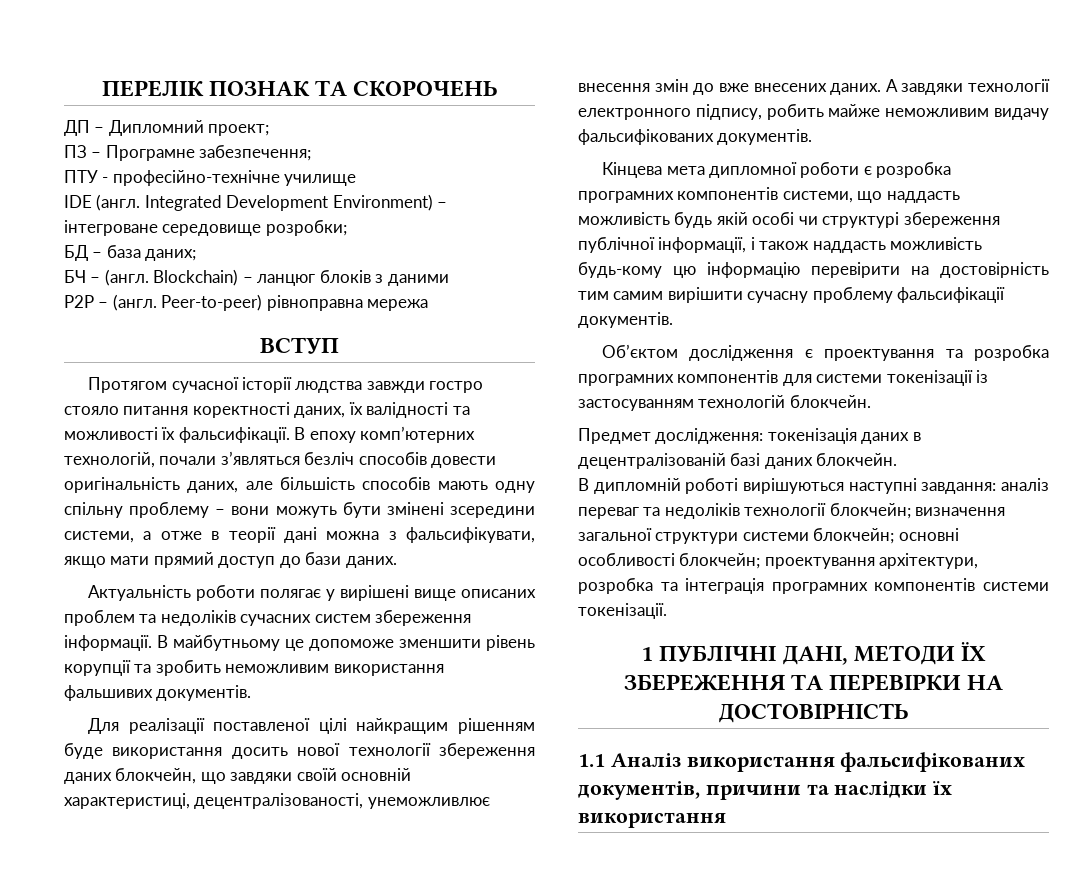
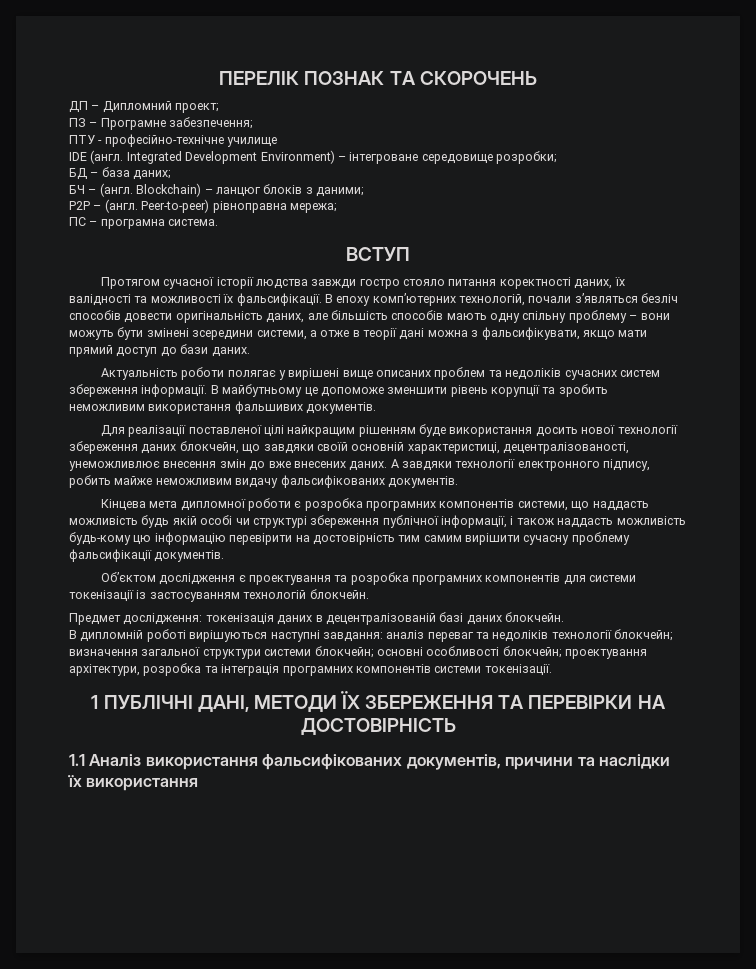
- Blockchain) – ланцюг блоків з даними
+ Blockchain) – ланцюг блоків з даними;
- Peer-to-peer) рівноправна мережа
+ Peer-to-peer) рівноправна мережа;
+ ПС – програмна система.

